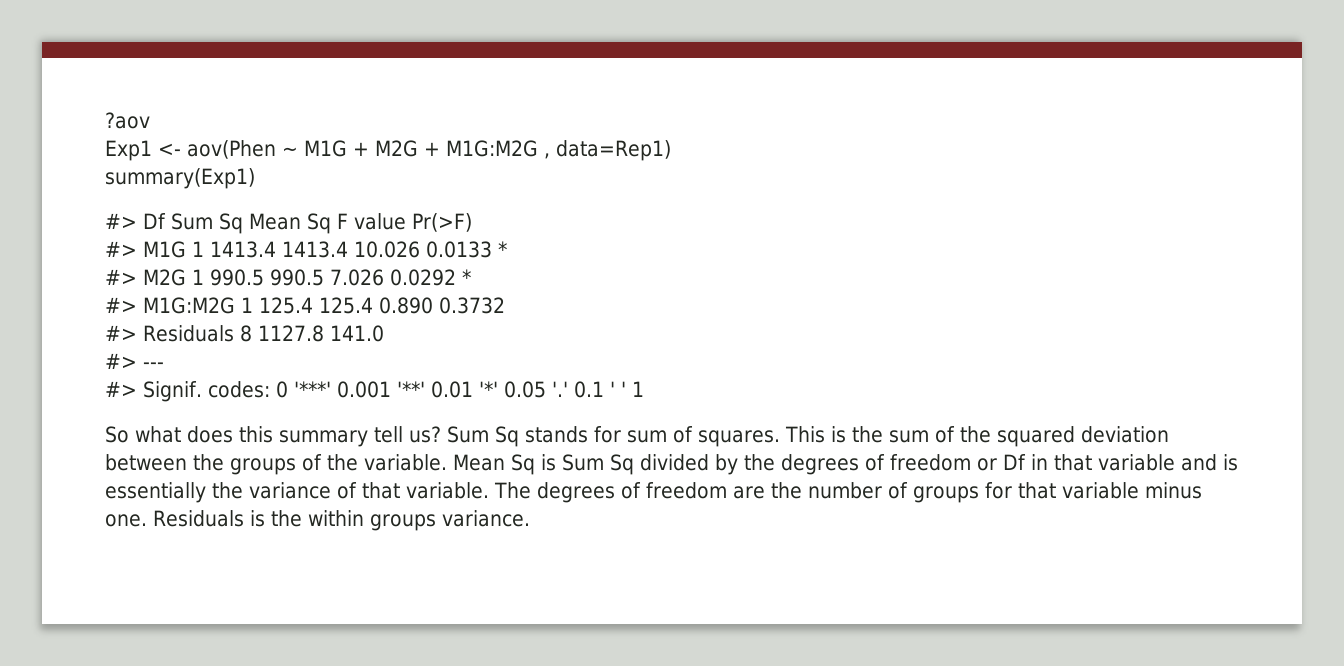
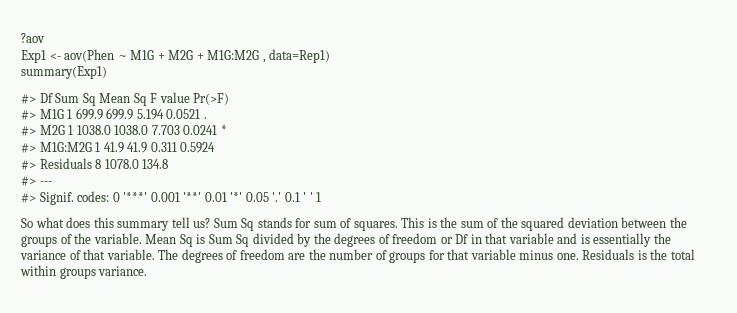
- #> M1G 1 1413.4 1413.4 10.026 0.0133 *
+ #> M1G 1 699.9 699.9 5.194 0.0521 .
- #> M2G 1 990.5 990.5 7.026 0.0292 *
+ #> M2G 1 1038.0 1038.0 7.703 0.0241 *
- #> M1G:M2G 1 125.4 125.4 0.890 0.3732
+ #> M1G:M2G 1 41.9 41.9 0.311 0.5924
- #> Residuals 8 1127.8 141.0
+ #> Residuals 8 1078.0 134.8
- Residuals is the within groups variance.
+ Residuals is the total within groups variance.

